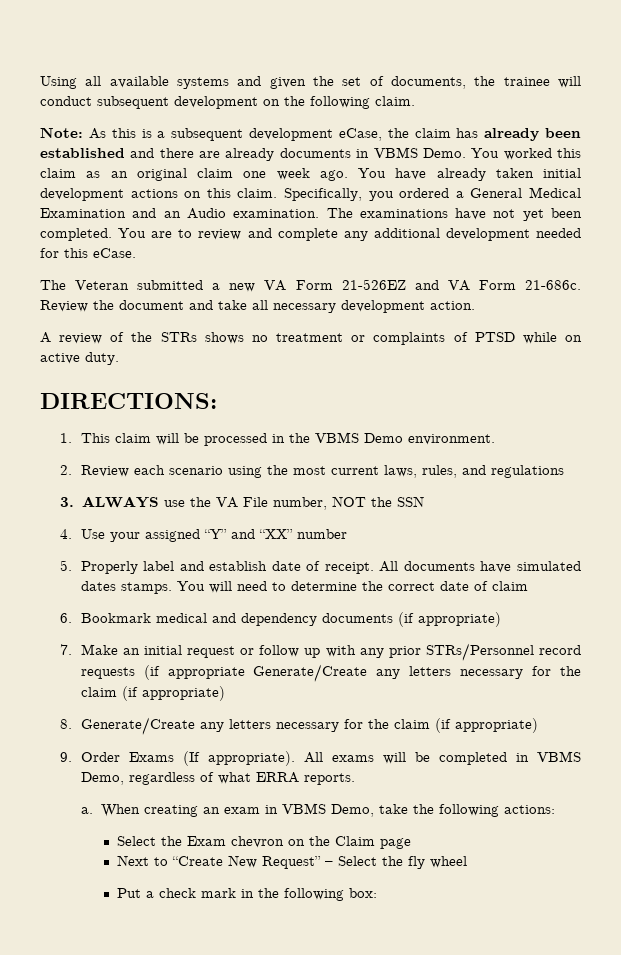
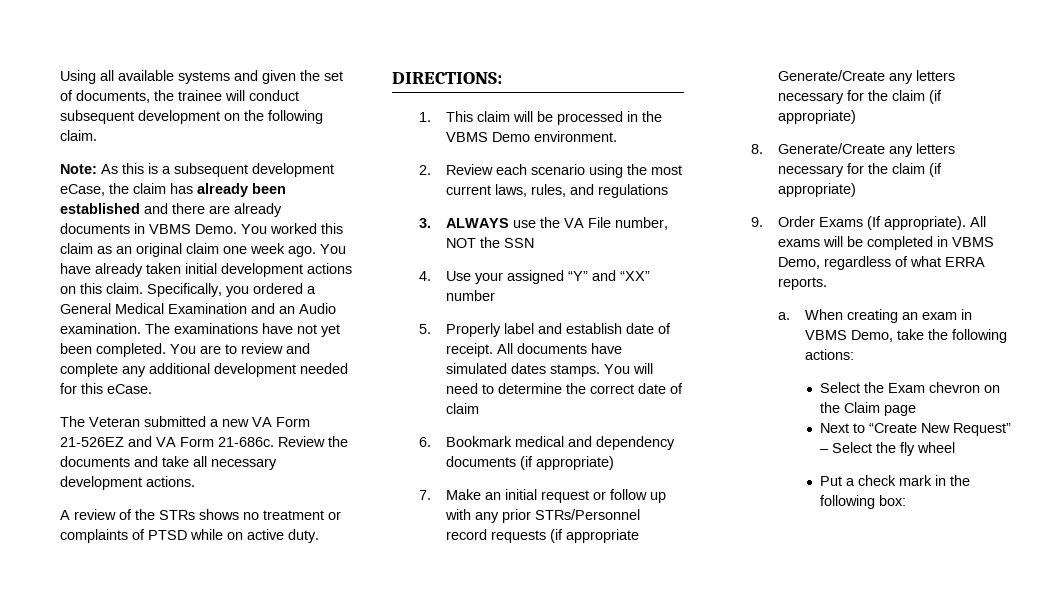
- Review the document and take all necessary development action.
+ Review the documents and take all necessary development actions.

